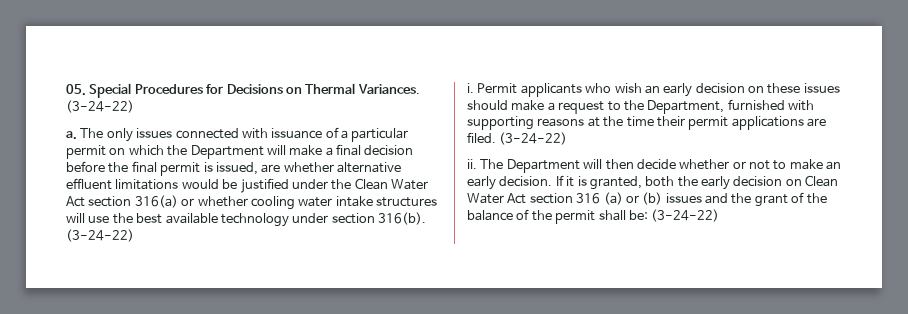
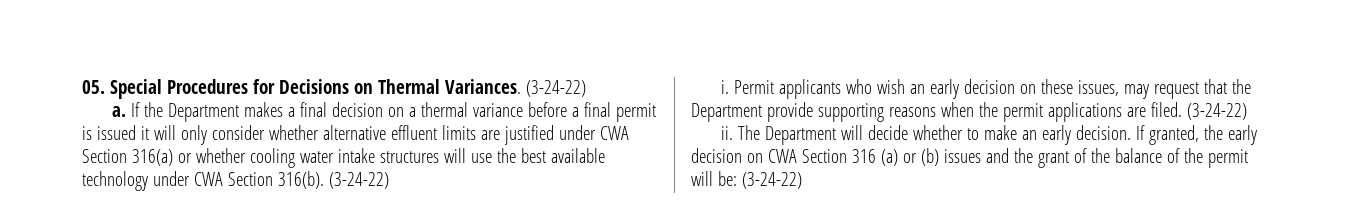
- The only issues connected with issuance of a particular permit on which the Department will make a final decision before the final permit is issued, are whether alternative effluent limitations would be justified under the Clean Water Act section 316(a) or whether cooling water intake structures will use the best available technology under section 316(b).
+ If the Department makes a final decision on a thermal variance before a final permit is issued it will only consider whether alternative effluent limits are justified under CWA Section 316(a) or whether cooling water intake structures will use the best available technology under CWA Section 316(b).
- Permit applicants who wish an early decision on these issues should make a request to the Department, furnished with supporting reasons at the time their permit applications are filed.
+ Permit applicants who wish an early decision on these issues, may request that the Department provide supporting reasons when the permit applications are filed.
- The Department will then decide whether or not to make an early decision.
+ The Department will decide whether to make an early decision.
- If it is granted, both the early decision on Clean Water Act section 316 (a) or (b) issues and the grant of the balance of the permit shall be: (3-24-22)
+ If granted, the early decision on CWA Section 316 (a) or (b) issues and the grant of the balance of the permit will be: (3-24-22)

